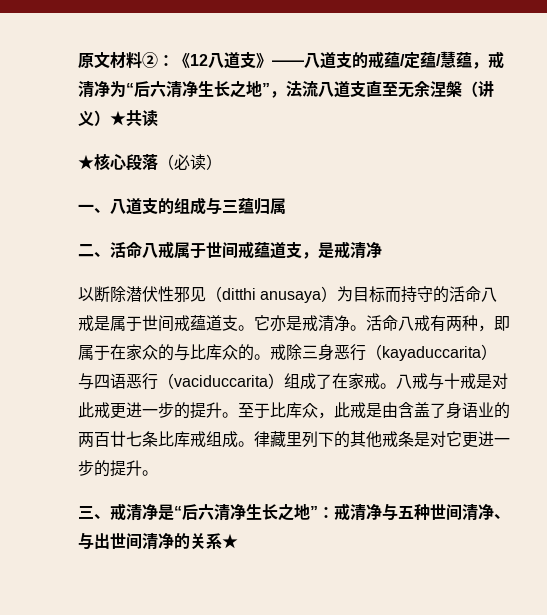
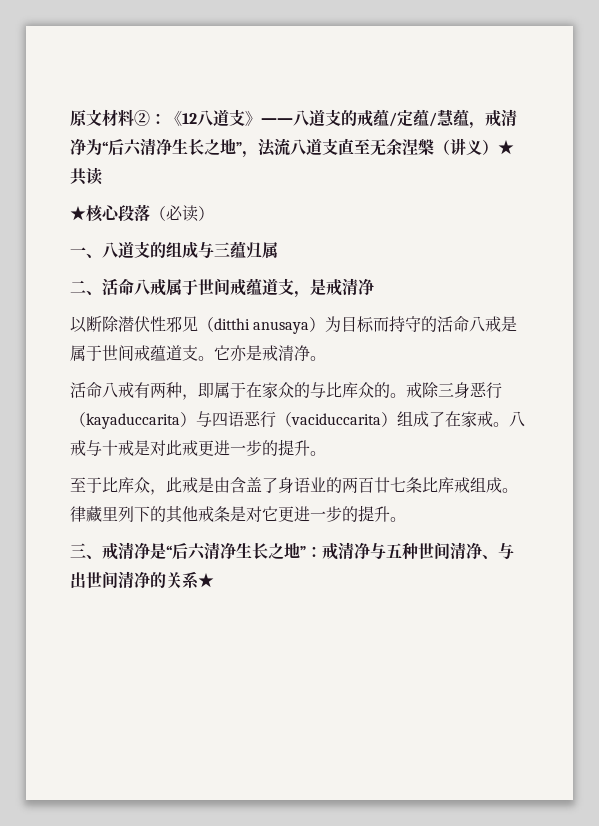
- 它亦是戒清净。活命八戒有两种，即属于在家众的与比库众的。
+ 它亦是戒清净。
+ 活命八戒有两种，即属于在家众的与比库众的。
- 八戒与十戒是对此戒更进一步的提升。至于比库众，此戒是由含盖了身语业的两百廿七条比库戒组成。
+ 八戒与十戒是对此戒更进一步的提升。
+ 至于比库众，此戒是由含盖了身语业的两百廿七条比库戒组成。

